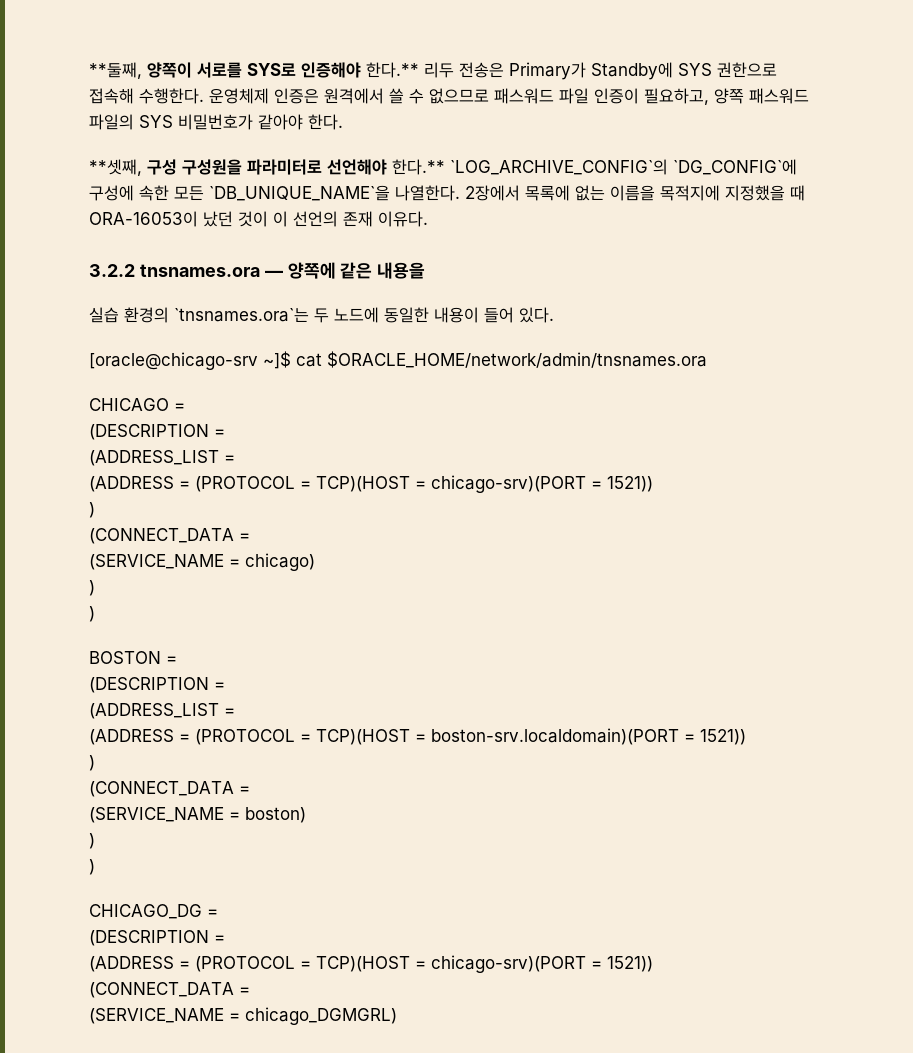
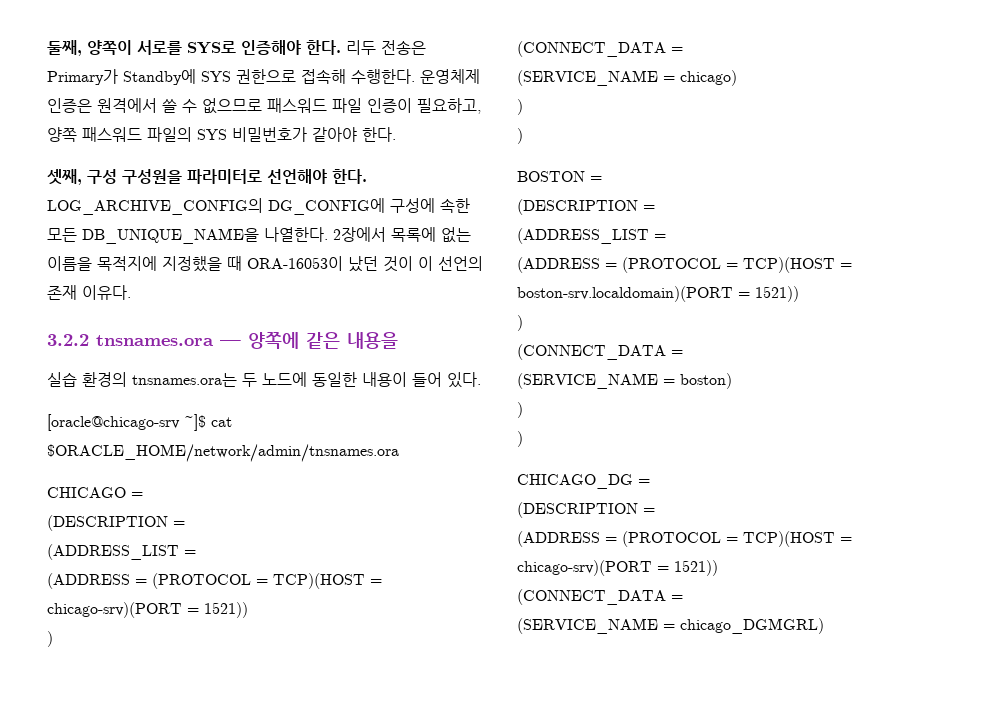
- **둘째, 양쪽이 서로를 SYS로 인증해야 한다.** 리두 전송은 Primary가 Standby에 SYS 권한으로 접속해 수행한다.
+ 둘째, 양쪽이 서로를 SYS로 인증해야 한다. 리두 전송은 Primary가 Standby에 SYS 권한으로 접속해 수행한다.
- **셋째, 구성 구성원을 파라미터로 선언해야 한다.** `LOG_ARCHIVE_CONFIG`의 `DG_CONFIG`에 구성에 속한 모든 `DB_UNIQUE_NAME`을 나열한다.
+ 셋째, 구성 구성원을 파라미터로 선언해야 한다. LOG_ARCHIVE_CONFIG의 DG_CONFIG에 구성에 속한 모든 DB_UNIQUE_NAME을 나열한다.
- 실습 환경의 `tnsnames.ora`는 두 노드에 동일한 내용이 들어 있다.
+ 실습 환경의 tnsnames.ora는 두 노드에 동일한 내용이 들어 있다.

